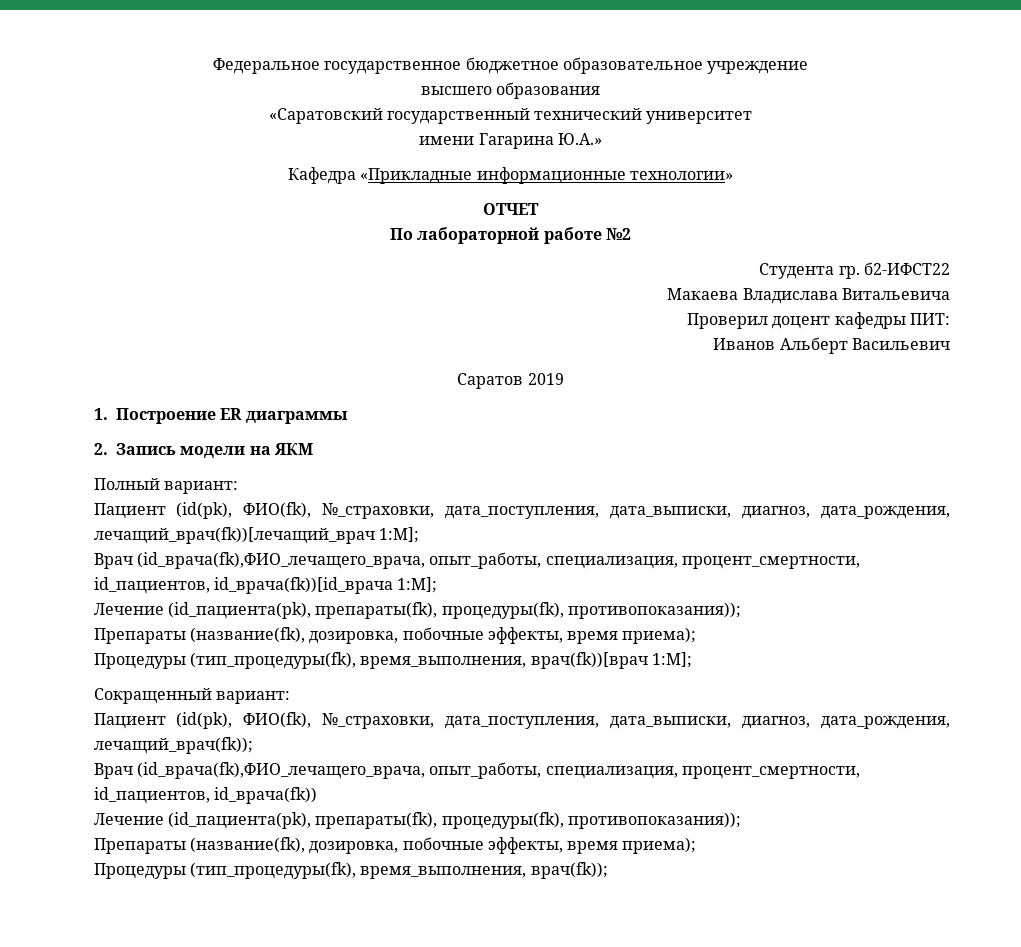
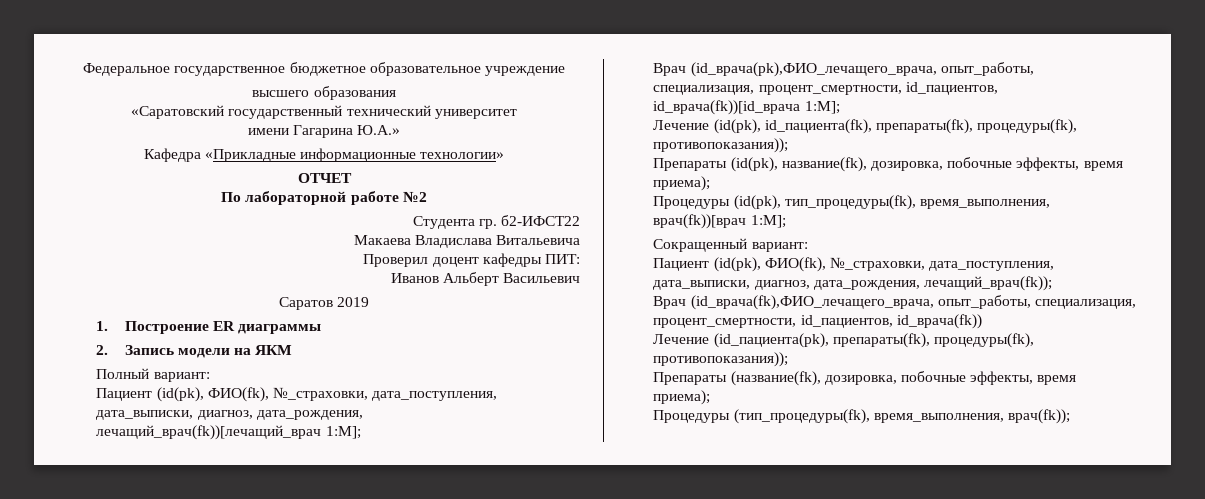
- Врач (id_врача(fk),ФИО_лечащего_врача, опыт_работы, специализация, процент_смертности, id_пациентов, id_врача(fk))[id_врача 1:М];
- Лечение (id_пациента(pk), препараты(fk), процедуры(fk), противопоказания));
- Препараты (название(fk), дозировка, побочные эффекты, время приема);
- Процедуры (тип_процедуры(fk), время_выполнения, врач(fk))[врач 1:М];
+ Врач (id_врача(pk),ФИО_лечащего_врача, опыт_работы, специализация, процент_смертности, id_пациентов, id_врача(fk))[id_врача 1:М];
+ Лечение (id(pk), id_пациента(fk), препараты(fk), процедуры(fk), противопоказания));
+ Препараты (id(pk), название(fk), дозировка, побочные эффекты, время приема);
+ Процедуры (id(pk), тип_процедуры(fk), время_выполнения, врач(fk))[врач 1:М];

